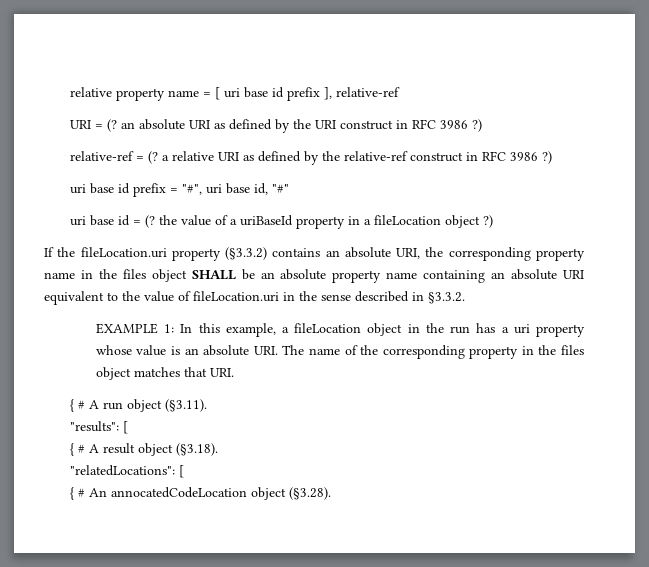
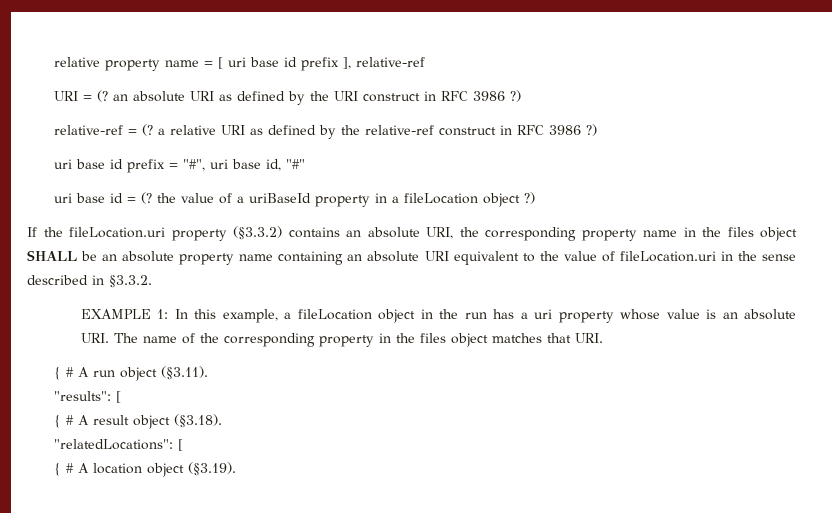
- { # An annocatedCodeLocation object (§3.28).
+ { # A location object (§3.19).

